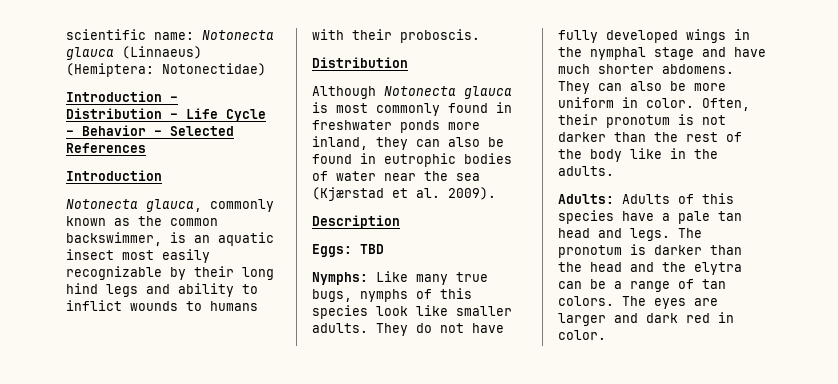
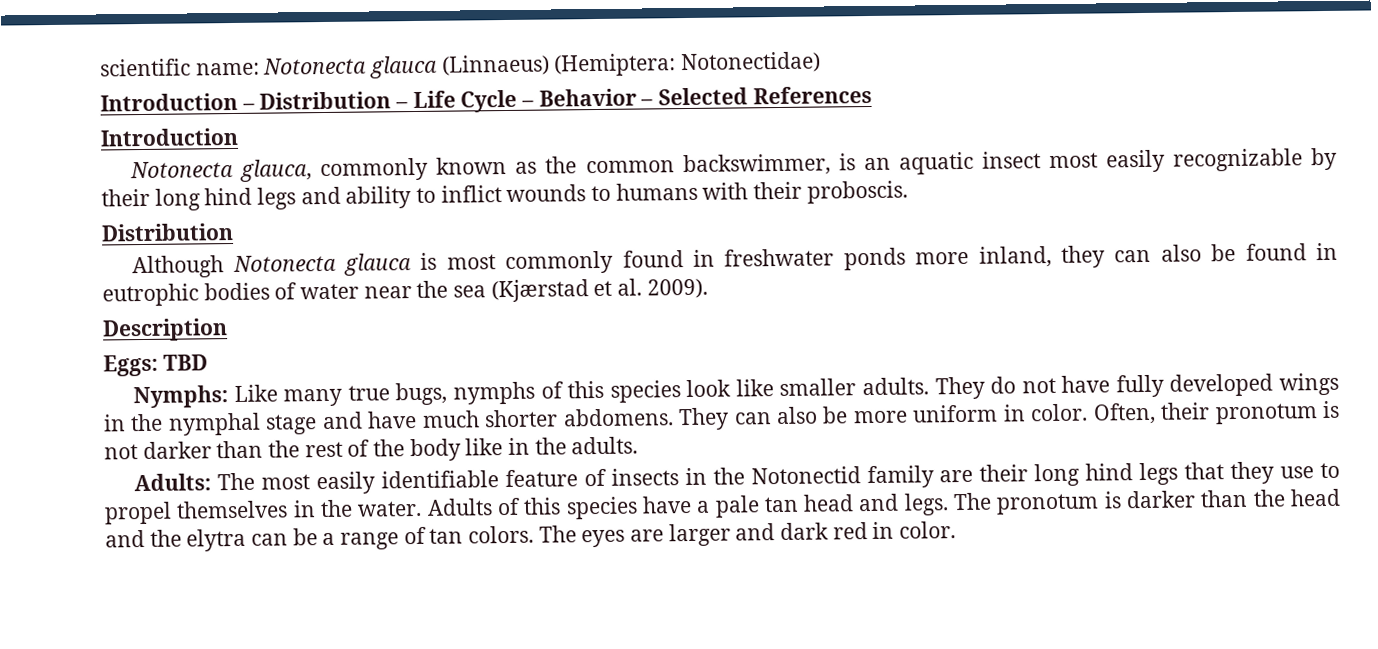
- Adults: Adults of this species have a pale tan head and legs.
+ Adults: The most easily identifiable feature of insects in the Notonectid family are their long hind legs that they use to propel themselves in the water. Adults of this species have a pale tan head and legs.

